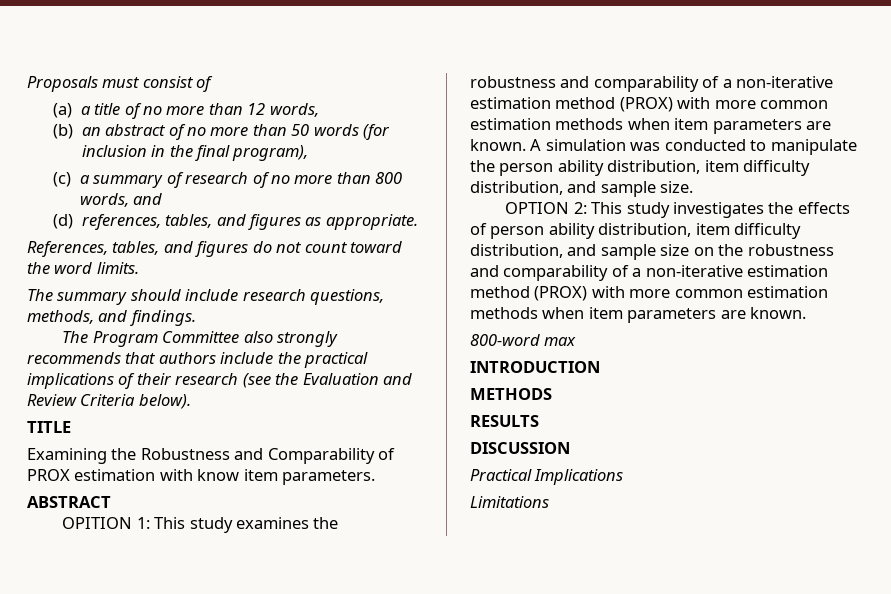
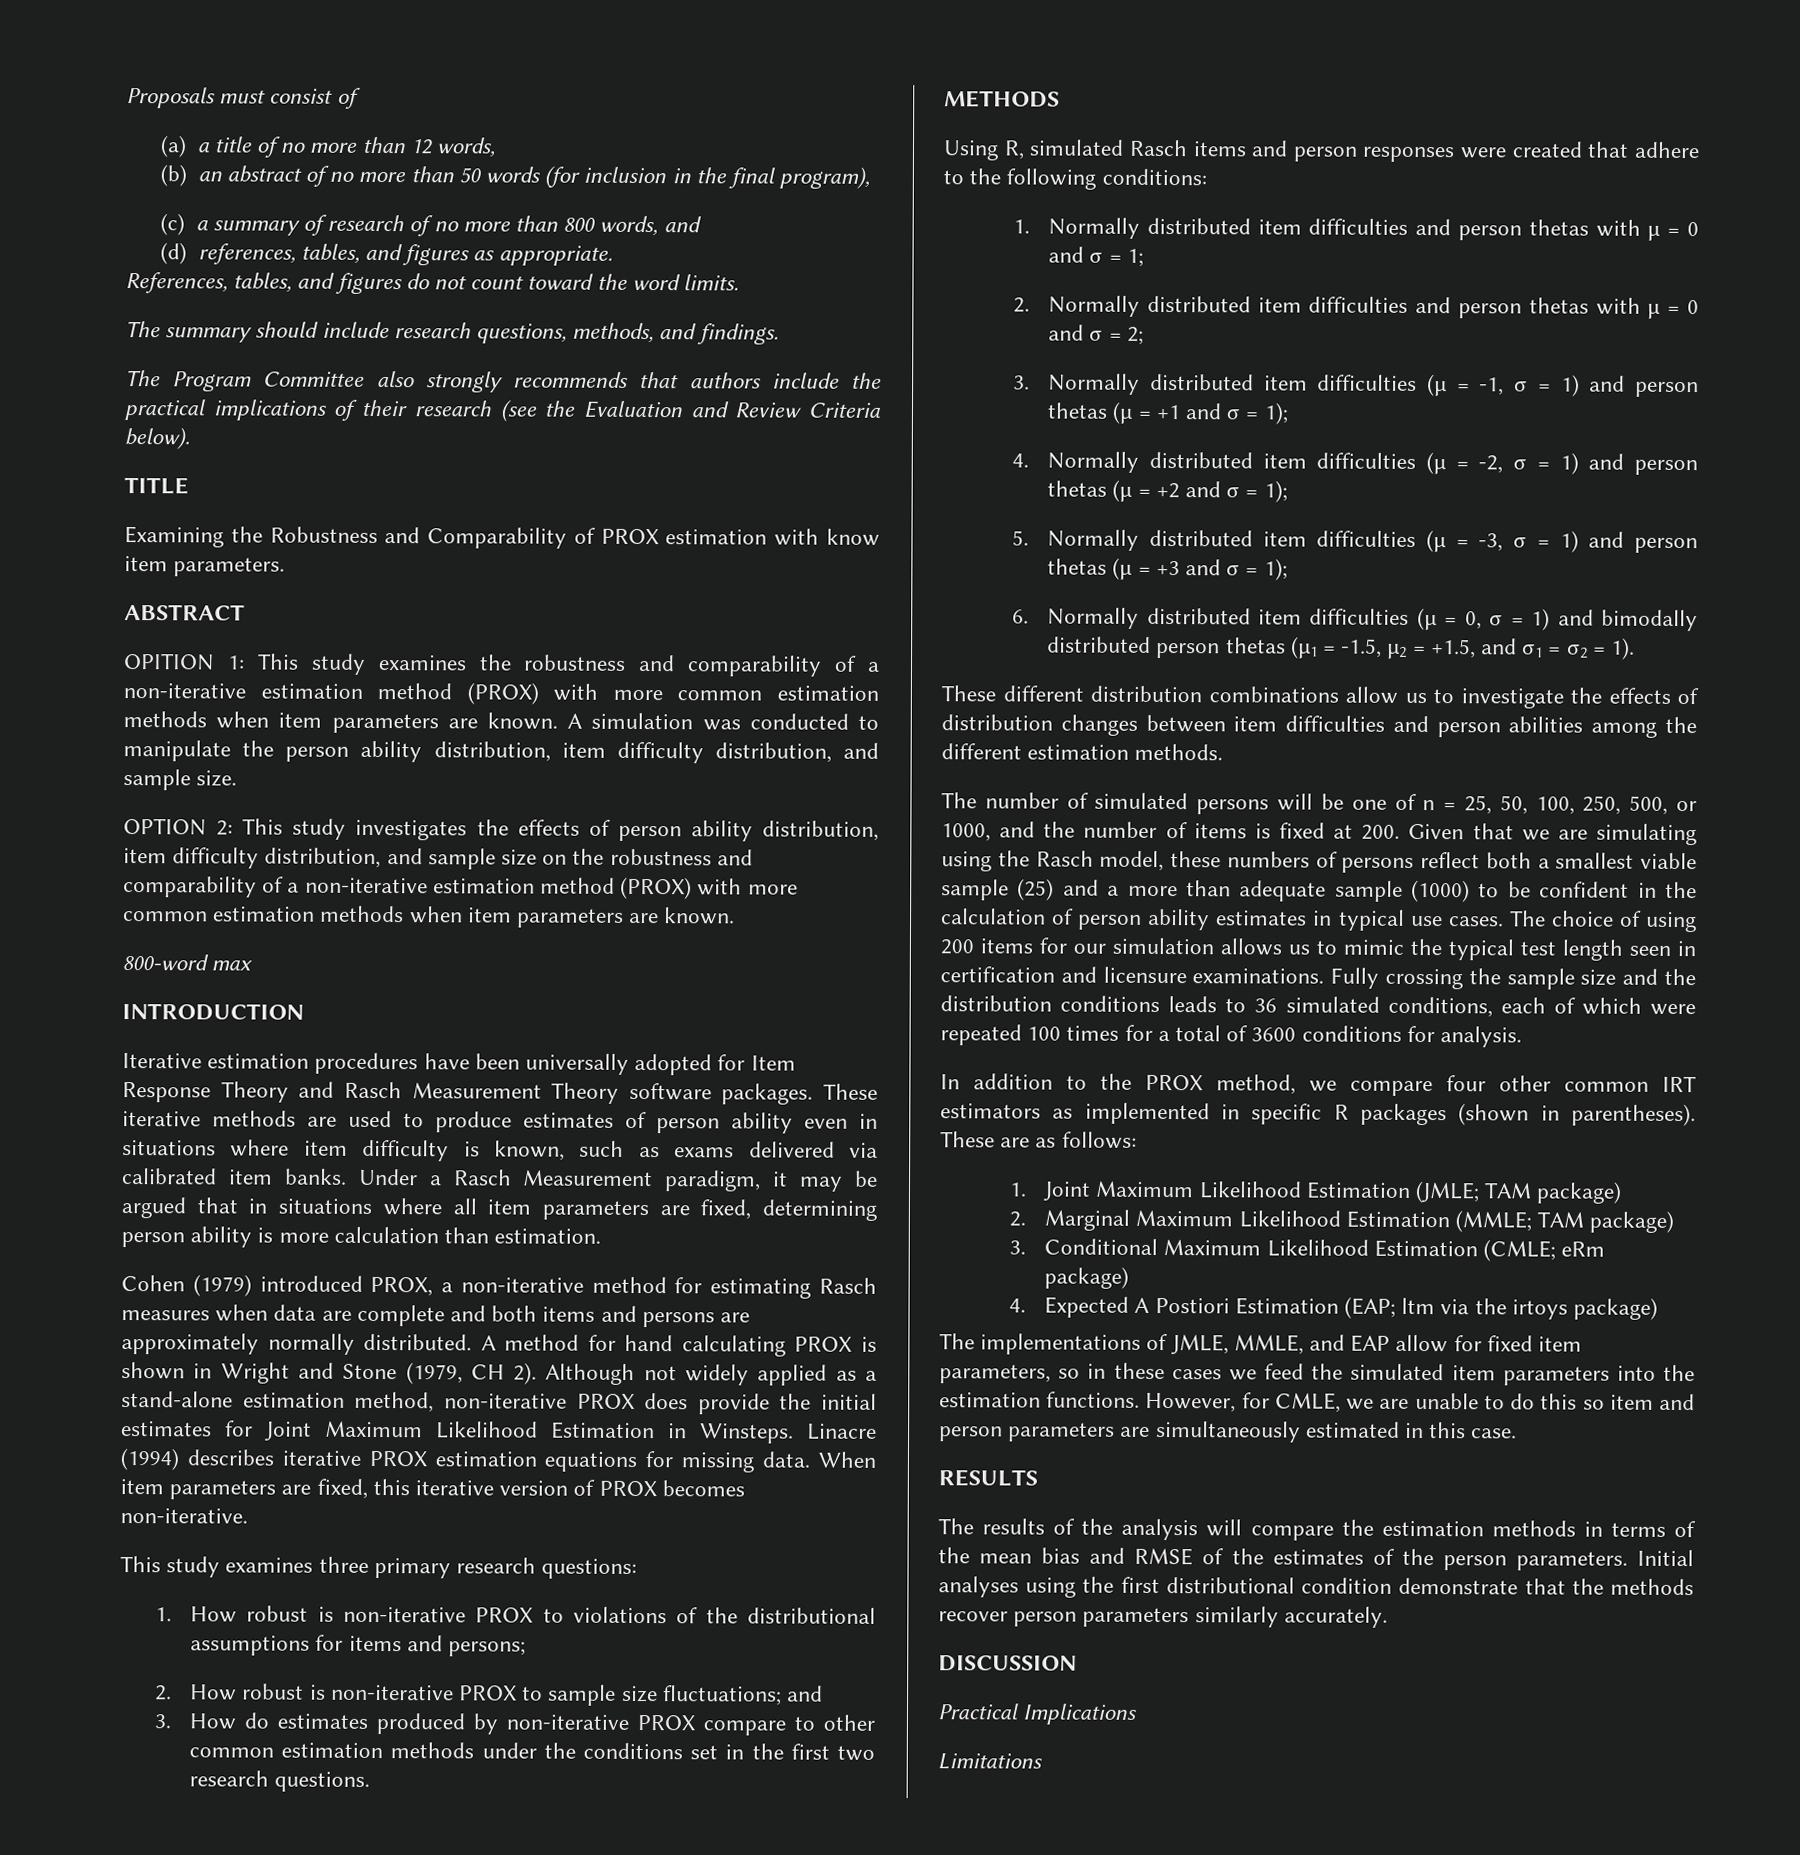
+ Iterative estimation procedures have been universally adopted for Item Response Theory and Rasch Measurement Theory software packages. These iterative methods are used to produce estimates of person ability even in situations where item difficulty is known, such as exams delivered via calibrated item banks. Under a Rasch Measurement paradigm, it may be argued that in situations where all item parameters are fixed, determining person ability is more calculation than estimation.
+ Cohen (1979) introduced PROX, a non-iterative method for estimating Rasch measures when data are complete and both items and persons are approximately normally distributed. A method for hand calculating PROX is shown in Wright and Stone (1979, CH 2). Although not widely applied as a stand-alone estimation method, non-iterative PROX does provide the initial estimates for Joint Maximum Likelihood Estimation in Winsteps. Linacre (1994) describes iterative PROX estimation equations for missing data. When item parameters are fixed, this iterative version of PROX becomes non-iterative.
+ This study examines three primary research questions:
+ 1. How robust is non-iterative PROX to violations of the distributional assumptions for items and persons;
+ 2. How robust is non-iterative PROX to sample size fluctuations; and
+ 3. How do estimates produced by non-iterative PROX compare to other common estimation methods under the conditions set in the first two research questions.
  METHODS
+ Using R, simulated Rasch items and person responses were created that adhere to the following conditions:
+ 1. Normally distributed item difficulties and person thetas with μ = 0 and σ = 1;
+ 2. Normally distributed item difficulties and person thetas with μ = 0 and σ = 2;
+ 3. Normally distributed item difficulties (μ = -1, σ = 1) and person thetas (μ = +1 and σ = 1);
+ 4. Normally distributed item difficulties (μ = -2, σ = 1) and person thetas (μ = +2 and σ = 1);
+ 5. Normally distributed item difficulties (μ = -3, σ = 1) and person thetas (μ = +3 and σ = 1);
+ 6. Normally distributed item difficulties (μ = 0, σ = 1) and bimodally distributed person thetas (μ1 = -1.5, μ2 = +1.5, and σ1 = σ2 = 1).
+ These different distribution combinations allow us to investigate the effects of distribution changes between item difficulties and person abilities among the different estimation methods.
+ The number of simulated persons will be one of n = 25, 50, 100, 250, 500, or 1000, and the number of items is fixed at 200. Given that we are simulating using the Rasch model, these numbers of persons reflect both a smallest viable sample (25) and a more than adequate sample (1000) to be confident in the calculation of person ability estimates in typical use cases. The choice of using 200 items for our simulation allows us to mimic the typical test length seen in certification and licensure examinations. Fully crossing the sample size and the distribution conditions leads to 36 simulated conditions, each of which were repeated 100 times for a total of 3600 conditions for analysis.
+ In addition to the PROX method, we compare four other common IRT estimators as implemented in specific R packages (shown in parentheses). These are as follows:
+ 1. Joint Maximum Likelihood Estimation (JMLE; TAM package)
+ 2. Marginal Maximum Likelihood Estimation (MMLE; TAM package)
+ 3. Conditional Maximum Likelihood Estimation (CMLE; eRm package)
+ 4. Expected A Postiori Estimation (EAP; ltm via the irtoys package)
+ The implementations of JMLE, MMLE, and EAP allow for fixed item parameters, so in these cases we feed the simulated item parameters into the estimation functions. However, for CMLE, we are unable to do this so item and person parameters are simultaneously estimated in this case.
  RESULTS
+ The results of the analysis will compare the estimation methods in terms of the mean bias and RMSE of the estimates of the person parameters. Initial analyses using the first distributional condition demonstrate that the methods recover person parameters similarly accurately.

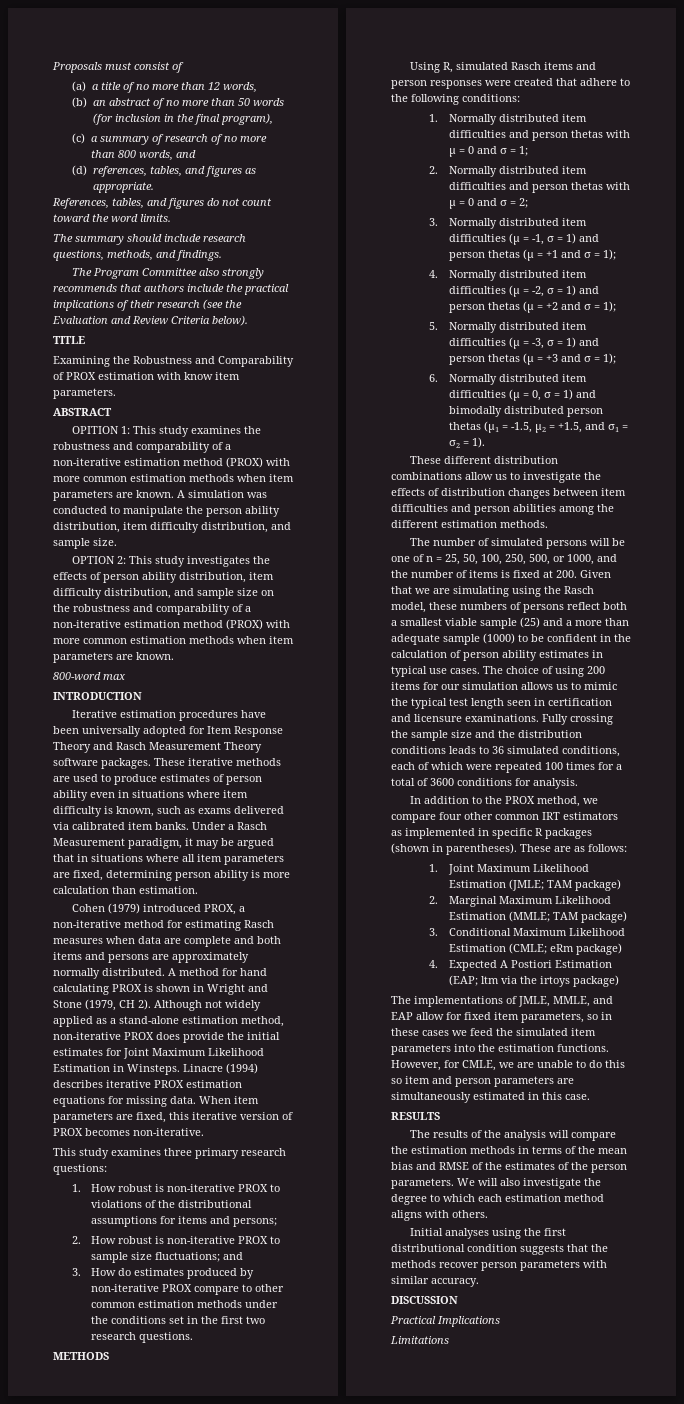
- The results of the analysis will compare the estimation methods in terms of the mean bias and RMSE of the estimates of the person parameters. Initial analyses using the first distributional condition demonstrate that the methods recover person parameters similarly accurately.
+ The results of the analysis will compare the estimation methods in terms of the mean bias and RMSE of the estimates of the person parameters. We will also investigate the degree to which each estimation method aligns with others.
+ Initial analyses using the first distributional condition suggests that the methods recover person parameters with similar accuracy.

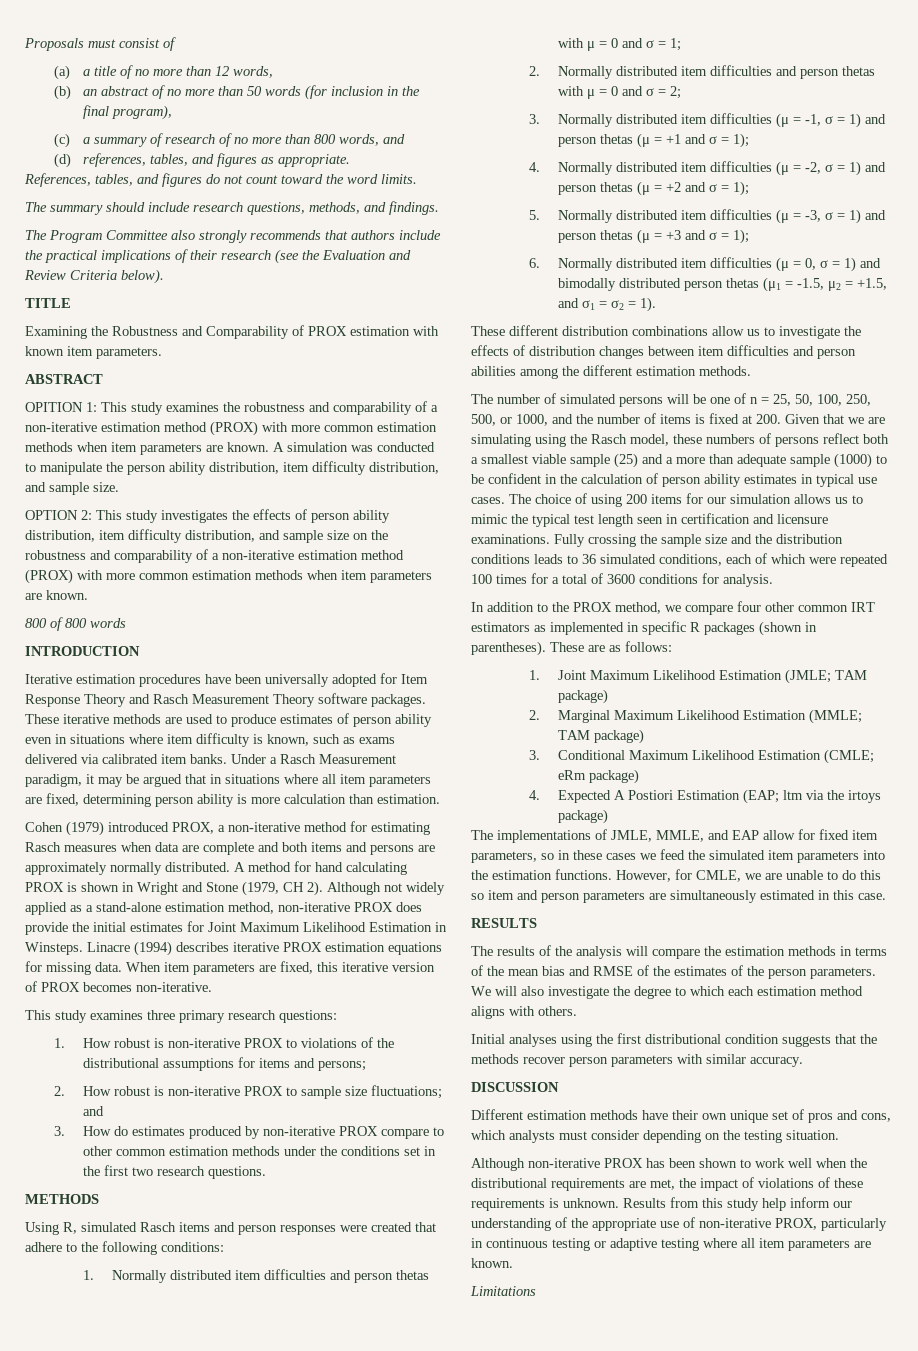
- Examining the Robustness and Comparability of PROX estimation with know item parameters.
+ Examining the Robustness and Comparability of PROX estimation with known item parameters.
- 800-word max
+ 800 of 800 words
- Practical Implications
+ Different estimation methods have their own unique set of pros and cons, which analysts must consider depending on the testing situation.
+ Although non-iterative PROX has been shown to work well when the distributional requirements are met, the impact of violations of these requirements is unknown. Results from this study help inform our understanding of the appropriate use of non-iterative PROX, particularly in continuous testing or adaptive testing where all item parameters are known.

